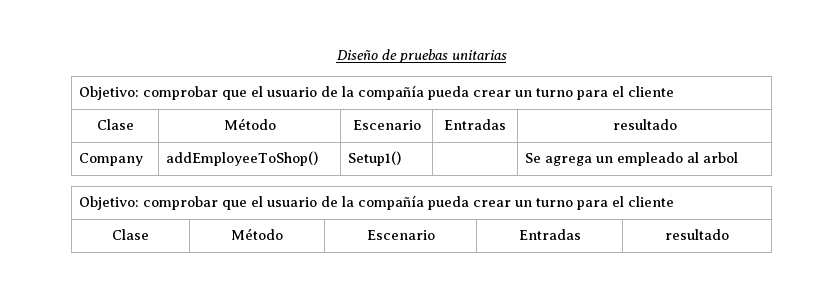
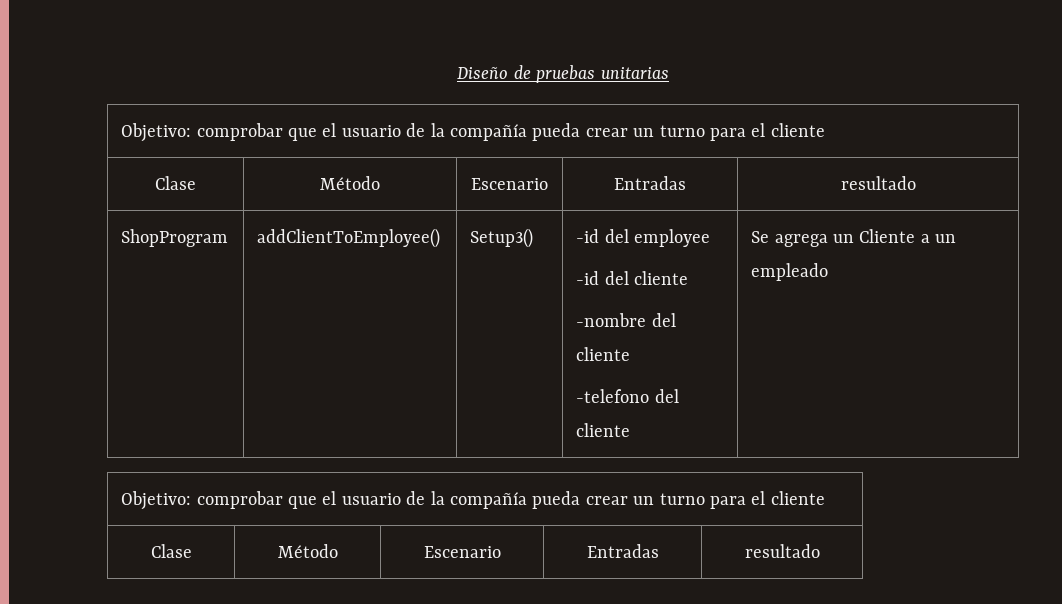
- Company | addEmployeeToShop() | Setup1() | | Se agrega un empleado al arbol
+ ShopProgram | addClientToEmployee() | Setup3() | -id del employee
+ -id del cliente
+ -nombre del cliente
+ -telefono del cliente | Se agrega un Cliente a un empleado

